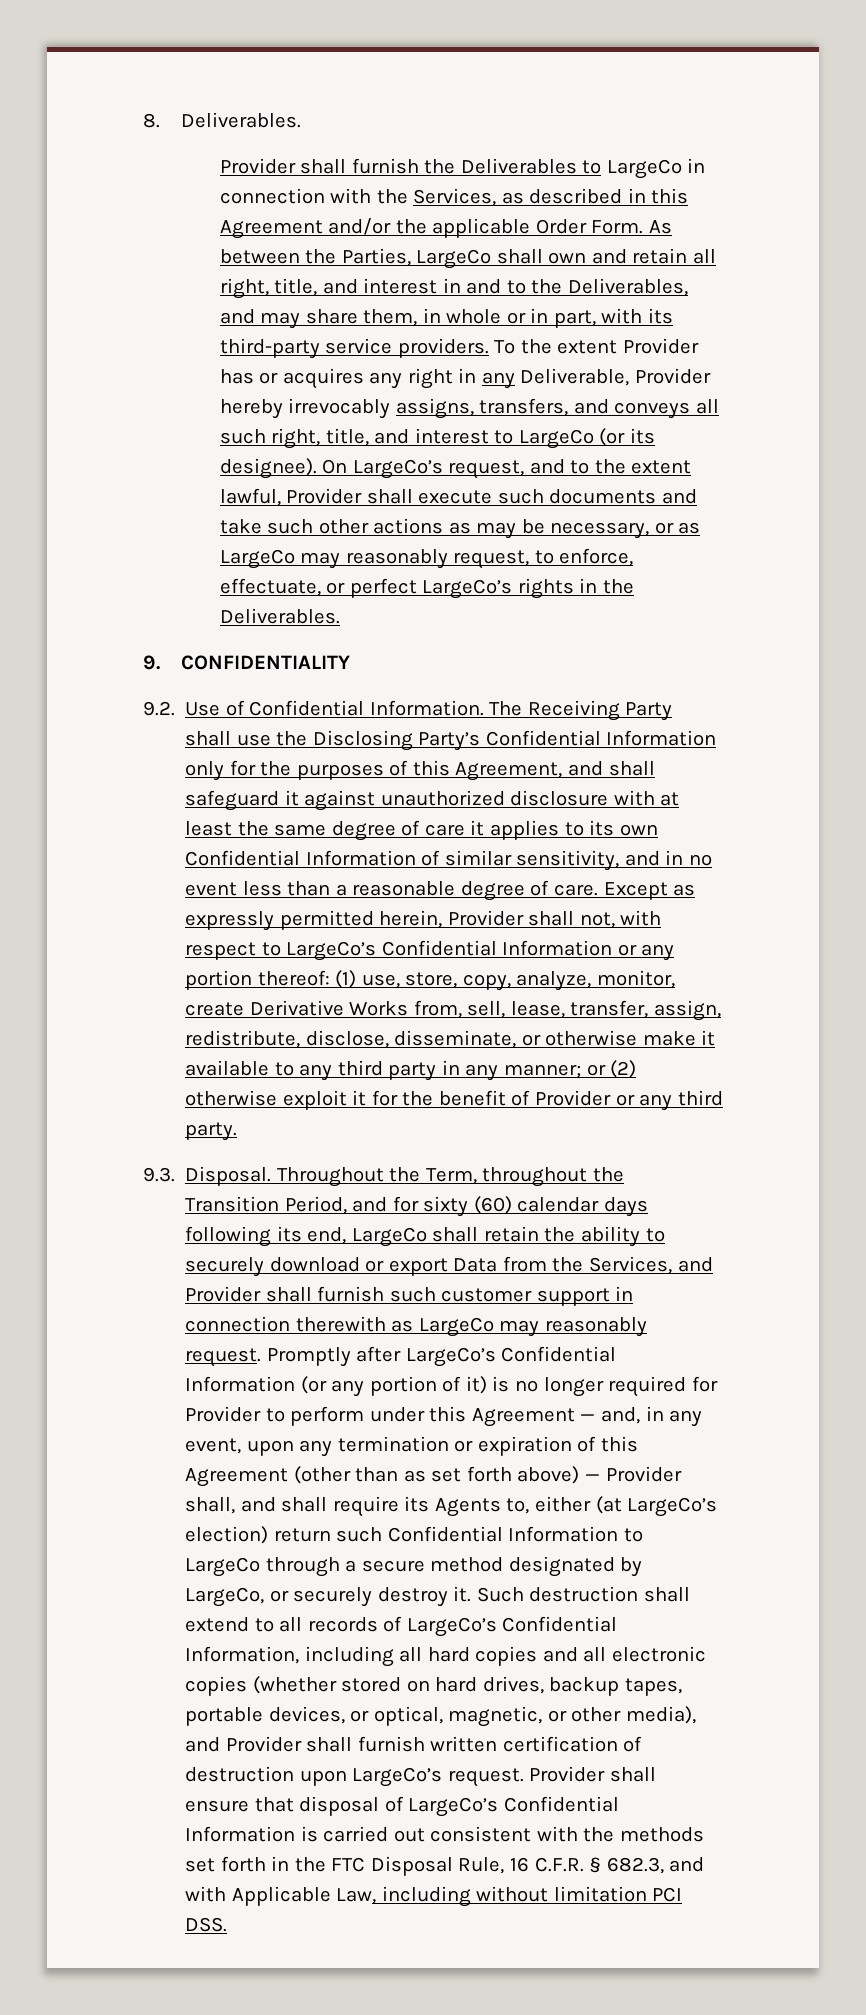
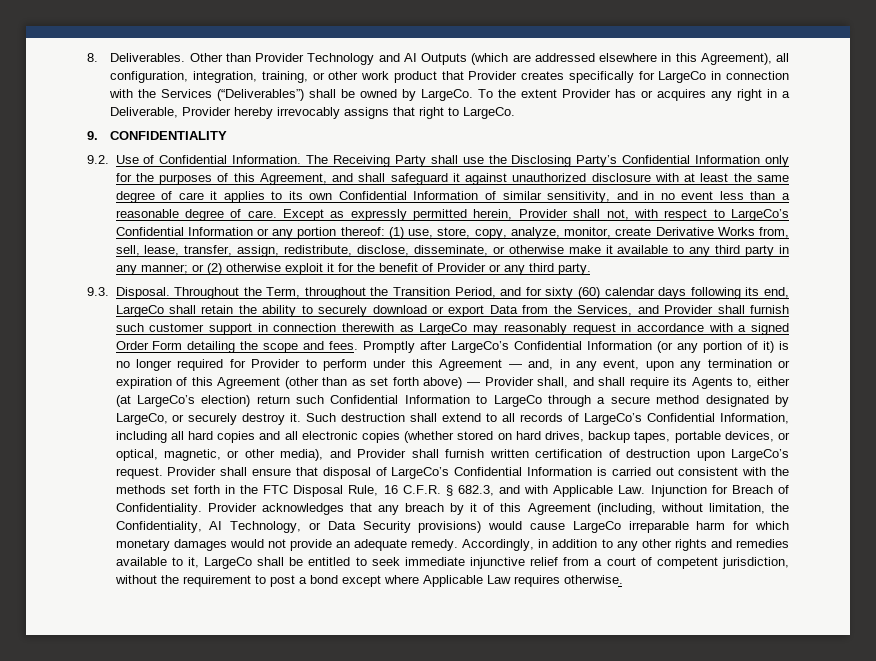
- 8. Deliverables.
- Provider shall furnish the Deliverables to LargeCo in connection with the Services, as described in this Agreement and/or the applicable Order Form. As between the Parties, LargeCo shall own and retain all right, title, and interest in and to the Deliverables, and may share them, in whole or in part, with its third-party service providers.
+ 8. Deliverables. Other than Provider Technology and AI Outputs (which are addressed elsewhere in this Agreement), all configuration, integration, training, or other work product that Provider creates specifically for LargeCo in connection with the Services (“Deliverables”) shall be owned by LargeCo.
- To the extent Provider has or acquires any right in any Deliverable, Provider hereby irrevocably assigns, transfers, and conveys all such right, title, and interest to LargeCo (or its designee). On LargeCo’s request, and to the extent lawful, Provider shall execute such documents and take such other actions as may be necessary, or as LargeCo may reasonably request, to enforce, effectuate, or perfect LargeCo’s rights in the Deliverables.
+ To the extent Provider has or acquires any right in a Deliverable, Provider hereby irrevocably assigns that right to LargeCo.
- Throughout the Term, throughout the Transition Period, and for sixty (60) calendar days following its end, LargeCo shall retain the ability to securely download or export Data from the Services, and Provider shall furnish such customer support in connection therewith as LargeCo may reasonably request.
+ Throughout the Term, throughout the Transition Period, and for sixty (60) calendar days following its end, LargeCo shall retain the ability to securely download or export Data from the Services, and Provider shall furnish such customer support in connection therewith as LargeCo may reasonably request in accordance with a signed Order Form detailing the scope and fees.
- Provider shall ensure that disposal of LargeCo’s Confidential Information is carried out consistent with the methods set forth in the FTC Disposal Rule, 16 C.F.R. § 682.3, and with Applicable Law, including without limitation PCI DSS.
+ Provider shall ensure that disposal of LargeCo’s Confidential Information is carried out consistent with the methods set forth in the FTC Disposal Rule, 16 C.F.R. § 682.3, and with Applicable Law. Injunction for Breach of Confidentiality. Provider acknowledges that any breach by it of this Agreement (including, without limitation, the Confidentiality, AI Technology, or Data Security provisions) would cause LargeCo irreparable harm for which monetary damages would not provide an adequate remedy. Accordingly, in addition to any other rights and remedies available to it, LargeCo shall be entitled to seek immediate injunctive relief from a court of competent jurisdiction, without the requirement to post a bond except where Applicable Law requires otherwise.

